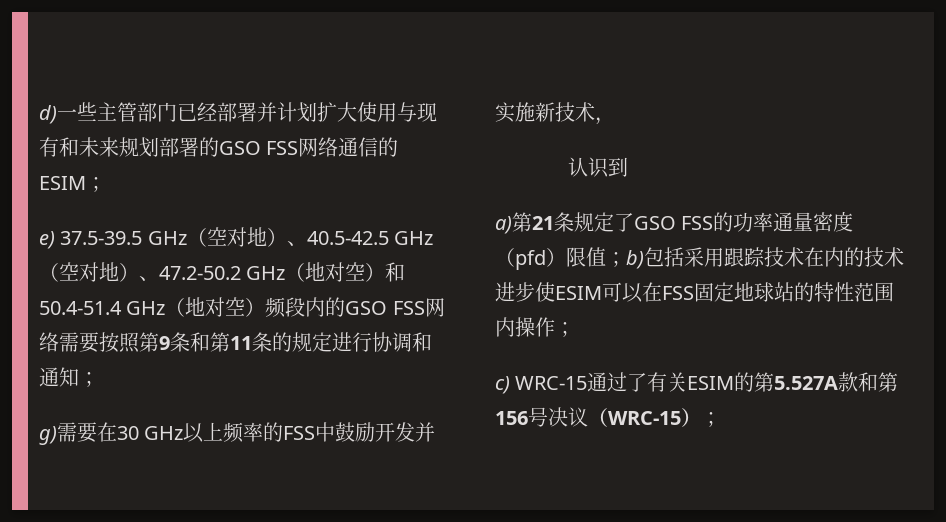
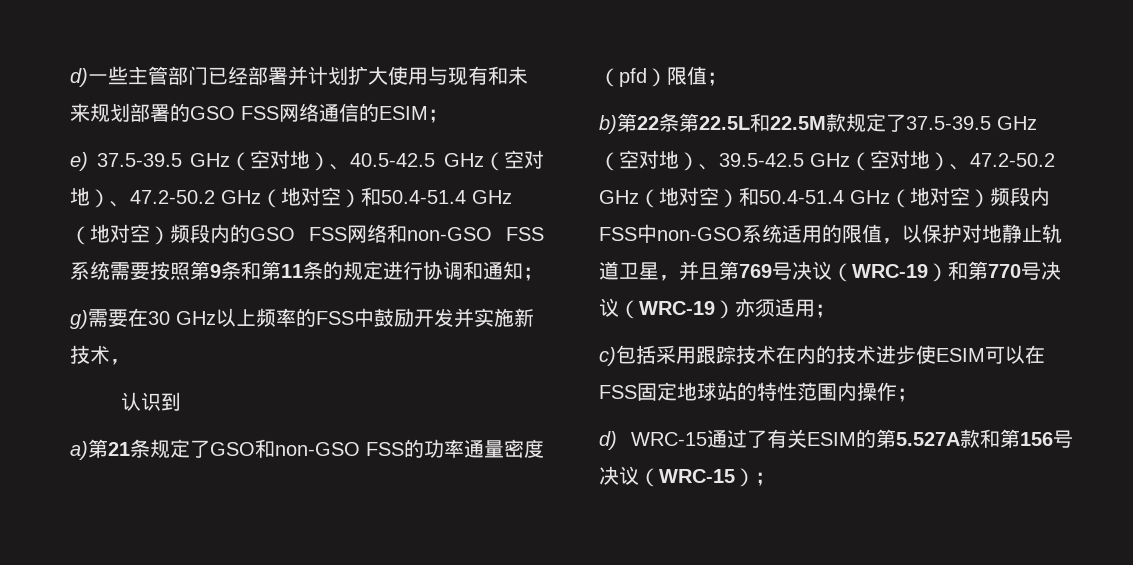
- e) 37.5-39.5 GHz（空对地）、40.5-42.5 GHz（空对地）、47.2-50.2 GHz（地对空）和50.4-51.4 GHz（地对空）频段内的GSO FSS网络需要按照第9条和第11条的规定进行协调和通知；
+ e) 37.5-39.5 GHz（空对地）、40.5-42.5 GHz（空对地）、47.2-50.2 GHz（地对空）和50.4-51.4 GHz（地对空）频段内的GSO FSS网络和non-GSO FSS系统需要按照第9条和第11条的规定进行协调和通知；
- a)第21条规定了GSO FSS的功率通量密度（pfd）限值；b)包括采用跟踪技术在内的技术进步使ESIM可以在FSS固定地球站的特性范围内操作；
+ a)第21条规定了GSO和non-GSO FSS的功率通量密度（pfd）限值；
+ b)第22条第22.5L和22.5M款规定了37.5-39.5 GHz（空对地）、39.5-42.5 GHz（空对地）、47.2-50.2 GHz（地对空）和50.4-51.4 GHz（地对空）频段内FSS中non-GSO系统适用的限值，以保护对地静止轨道卫星，并且第769号决议（WRC-19）和第770号决议（WRC-19）亦须适用；
+ c)包括采用跟踪技术在内的技术进步使ESIM可以在FSS固定地球站的特性范围内操作；
- c) WRC-15通过了有关ESIM的第5.527A款和第156号决议（WRC-15）；
+ d) WRC-15通过了有关ESIM的第5.527A款和第156号决议（WRC-15）；

